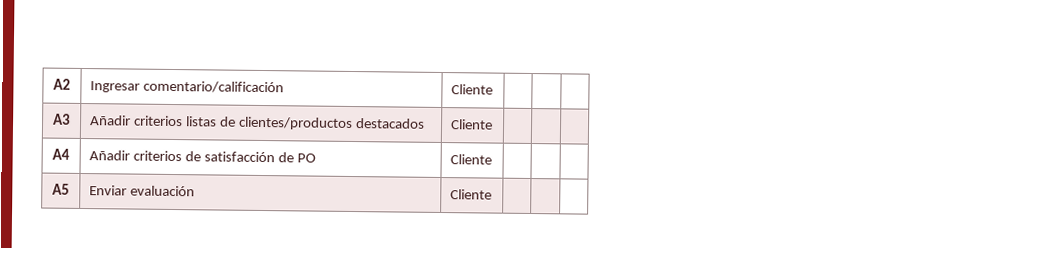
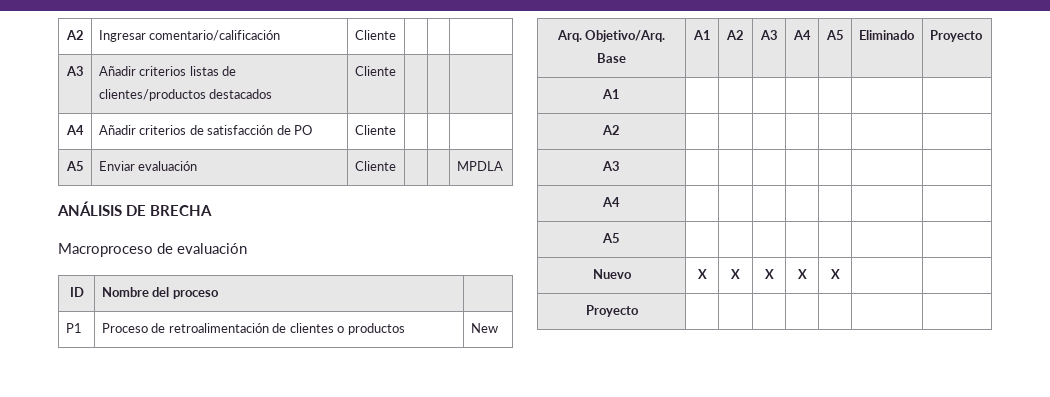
- A5 | Enviar evaluación | Cliente | | |
+ A5 | Enviar evaluación | Cliente | | | MPDLA
+ ANÁLISIS DE BRECHA
+ Macroproceso de evaluación
+ ID | Nombre del proceso |
+ P1 | Proceso de retroalimentación de clientes o productos | New
+ Arq. Objetivo/Arq. Base | A1 | A2 | A3 | A4 | A5 | Eliminado | Proyecto
+ A1 | | | | | | |
+ A2 | | | | | | |
+ A3 | | | | | | |
+ A4 | | | | | | |
+ A5 | | | | | | |
+ Nuevo | X | X | X | X | X | |
+ Proyecto | | | | | | |

